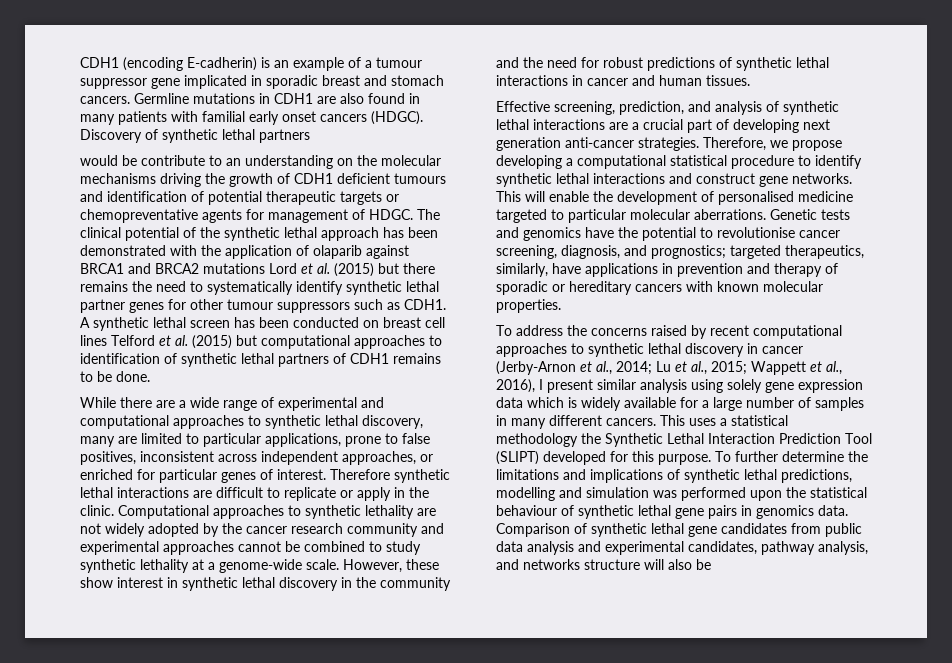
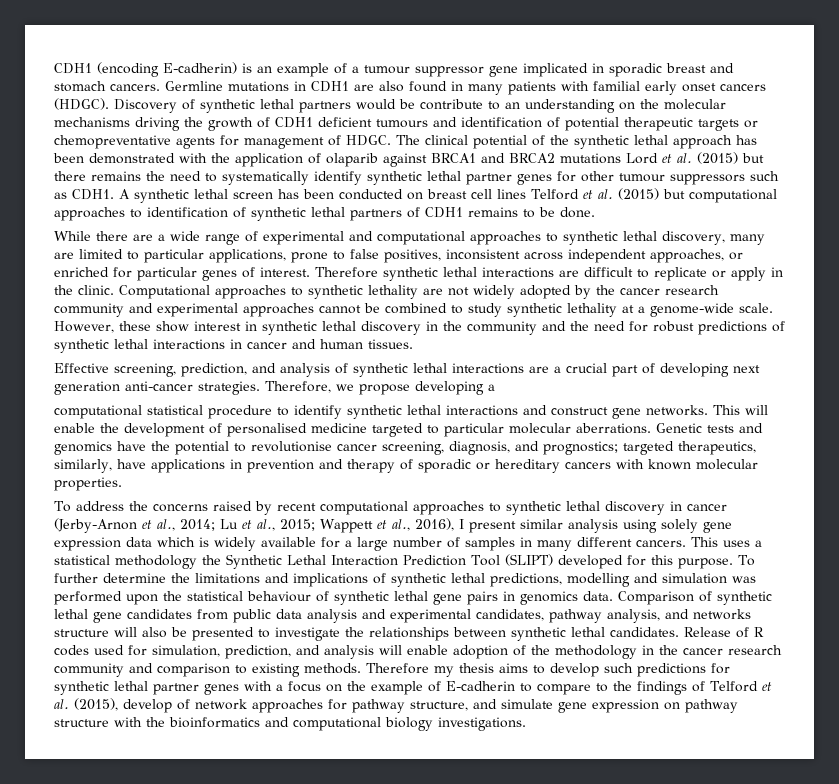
- Discovery of synthetic lethal partners
- would be contribute to an understanding on the molecular mechanisms driving the growth of CDH1 deficient tumours and identification of potential therapeutic targets or chemopreventative agents for management of HDGC.
+ Discovery of synthetic lethal partners would be contribute to an understanding on the molecular mechanisms driving the growth of CDH1 deficient tumours and identification of potential therapeutic targets or chemopreventative agents for management of HDGC.
- Therefore, we propose developing a computational statistical procedure to identify synthetic lethal interactions and construct gene networks.
+ Therefore, we propose developing a
+ computational statistical procedure to identify synthetic lethal interactions and construct gene networks.
- Comparison of synthetic lethal gene candidates from public data analysis and experimental candidates, pathway analysis, and networks structure will also be
+ Comparison of synthetic lethal gene candidates from public data analysis and experimental candidates, pathway analysis, and networks structure will also be presented to investigate the relationships between synthetic lethal candidates. Release of R codes used for simulation, prediction, and analysis will enable adoption of the methodology in the cancer research community and comparison to existing methods. Therefore my thesis aims to develop such predictions for synthetic lethal partner genes with a focus on the example of E-cadherin to compare to the findings of Telford et al. (2015), develop of network approaches for pathway structure, and simulate gene expression on pathway structure with the bioinformatics and computational biology investigations.

